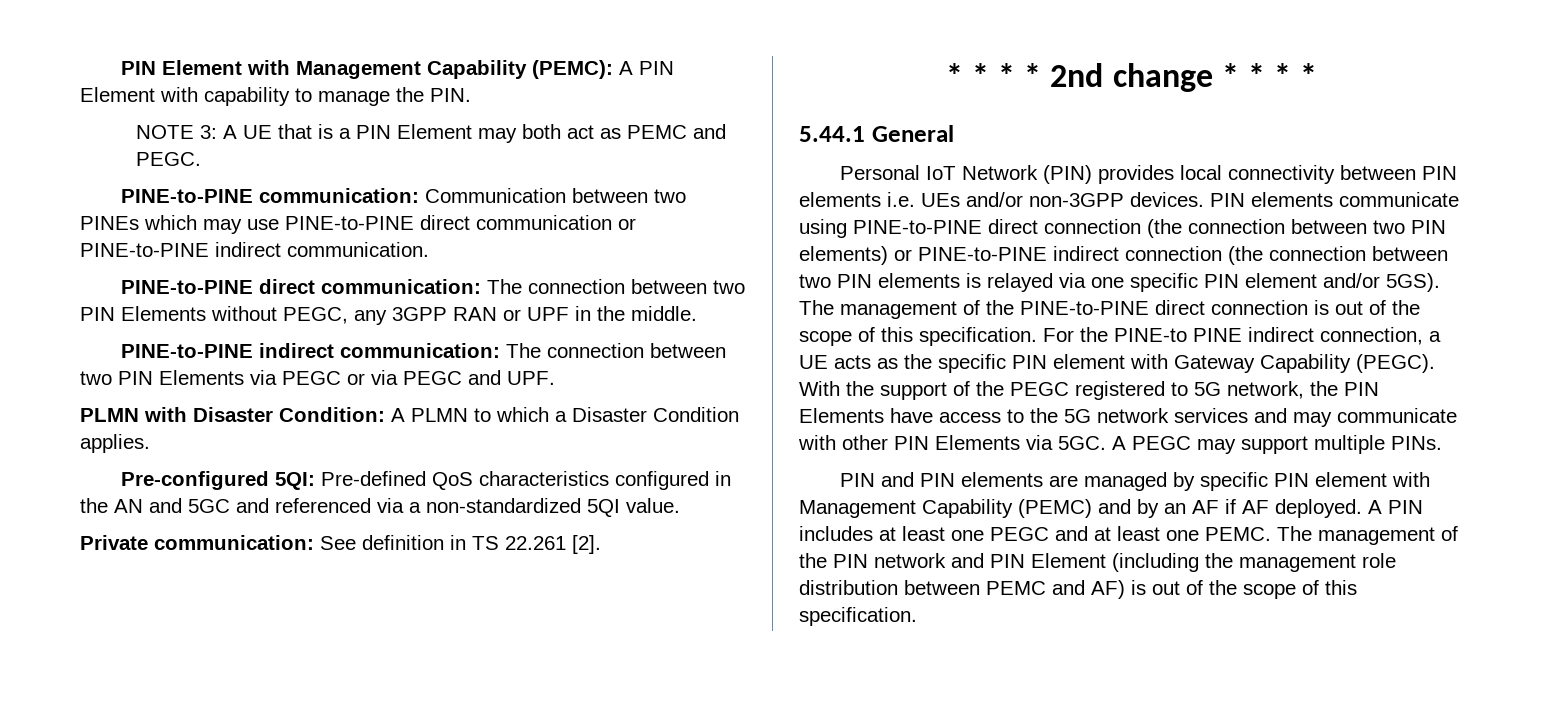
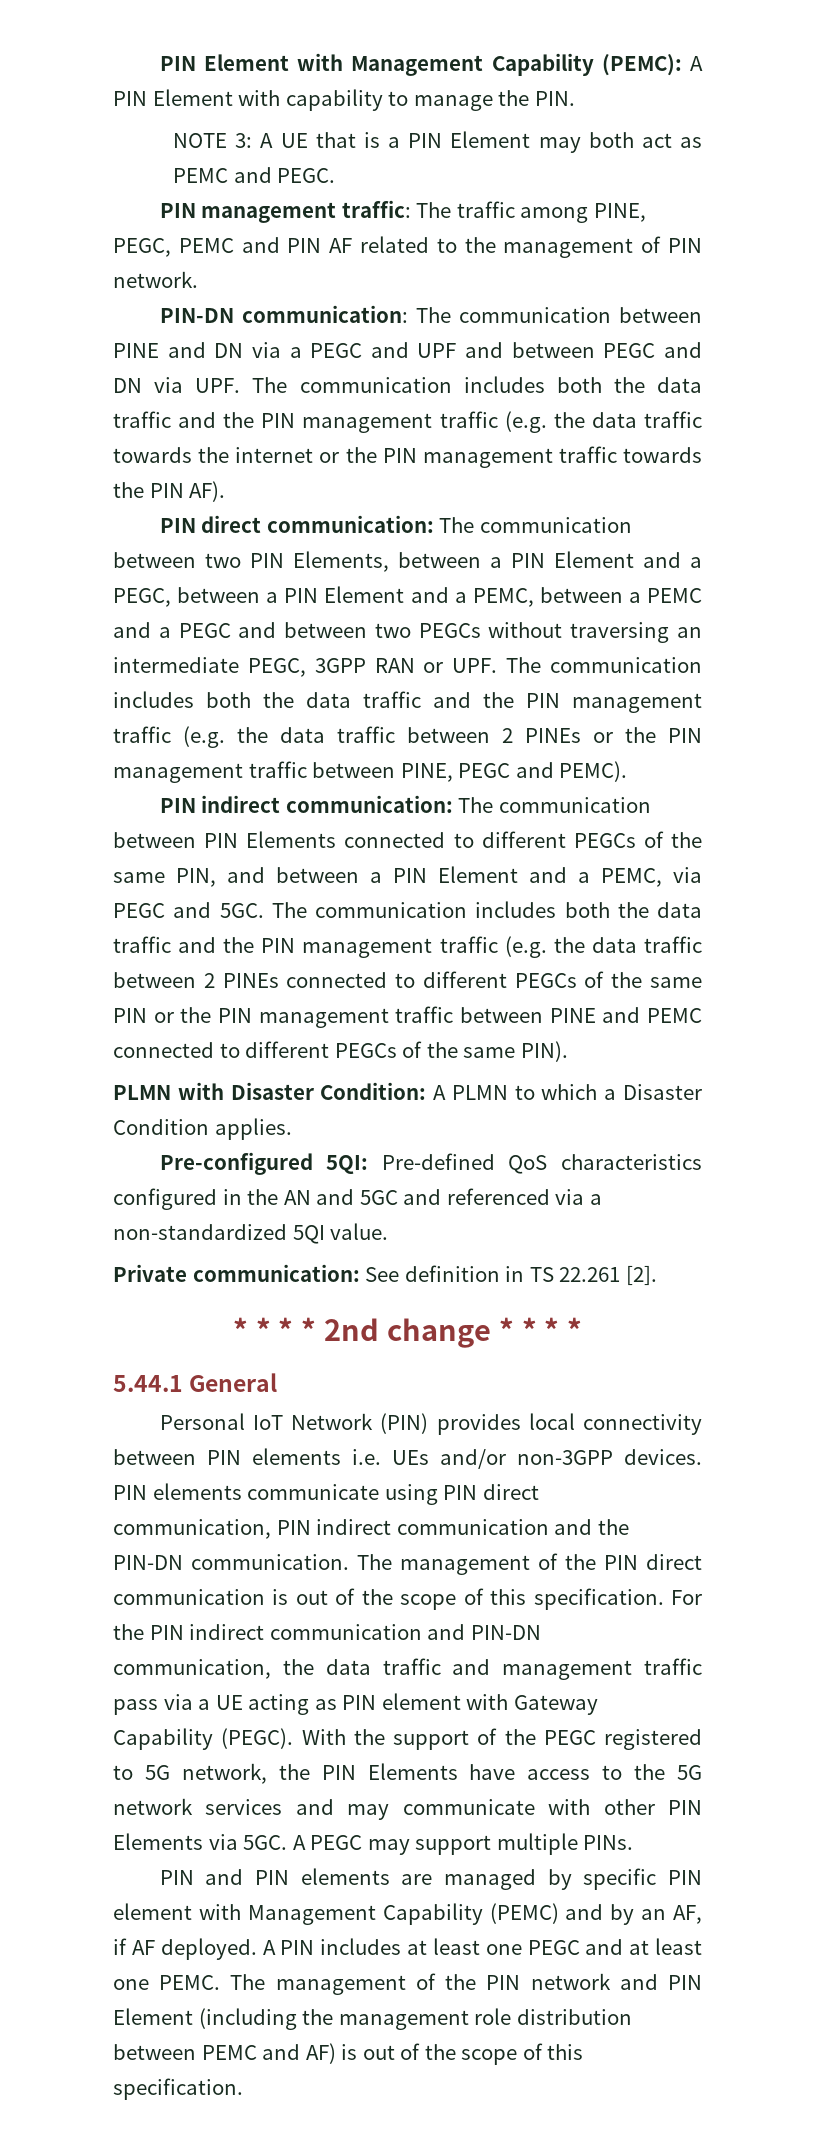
- PINE-to-PINE communication: Communication between two PINEs which may use PINE-to-PINE direct communication or PINE-to-PINE indirect communication.
- PINE-to-PINE direct communication: The connection between two PIN Elements without PEGC, any 3GPP RAN or UPF in the middle.
- PINE-to-PINE indirect communication: The connection between two PIN Elements via PEGC or via PEGC and UPF.
+ PIN management traffic: The traffic among PINE, PEGC, PEMC and PIN AF related to the management of PIN network.
+ PIN-DN communication: The communication between PINE and DN via a PEGC and UPF and between PEGC and DN via UPF. The communication includes both the data traffic and the PIN management traffic (e.g. the data traffic towards the internet or the PIN management traffic towards the PIN AF).
+ PIN direct communication: The communication between two PIN Elements, between a PIN Element and a PEGC, between a PIN Element and a PEMC, between a PEMC and a PEGC and between two PEGCs without traversing an intermediate PEGC, 3GPP RAN or UPF. The communication includes both the data traffic and the PIN management traffic (e.g. the data traffic between 2 PINEs or the PIN management traffic between PINE, PEGC and PEMC).
+ PIN indirect communication: The communication between PIN Elements connected to different PEGCs of the same PIN, and between a PIN Element and a PEMC, via PEGC and 5GC. The communication includes both the data traffic and the PIN management traffic (e.g. the data traffic between 2 PINEs connected to different PEGCs of the same PIN or the PIN management traffic between PINE and PEMC connected to different PEGCs of the same PIN).
- PIN elements communicate using PINE-to-PINE direct connection (the connection between two PIN elements) or PINE-to-PINE indirect connection (the connection between two PIN elements is relayed via one specific PIN element and/or 5GS). The management of the PINE-to-PINE direct connection is out of the scope of this specification.
+ PIN elements communicate using PIN direct communication, PIN indirect communication and the PIN-DN communication. The management of the PIN direct communication is out of the scope of this specification.
- For the PINE-to PINE indirect connection, a UE acts as the specific PIN element with Gateway Capability (PEGC).
+ For the PIN indirect communication and PIN-DN communication, the data traffic and management traffic pass via a UE acting as PIN element with Gateway Capability (PEGC).
- PIN and PIN elements are managed by specific PIN element with Management Capability (PEMC) and by an AF if AF deployed.
+ PIN and PIN elements are managed by specific PIN element with Management Capability (PEMC) and by an AF, if AF deployed.

